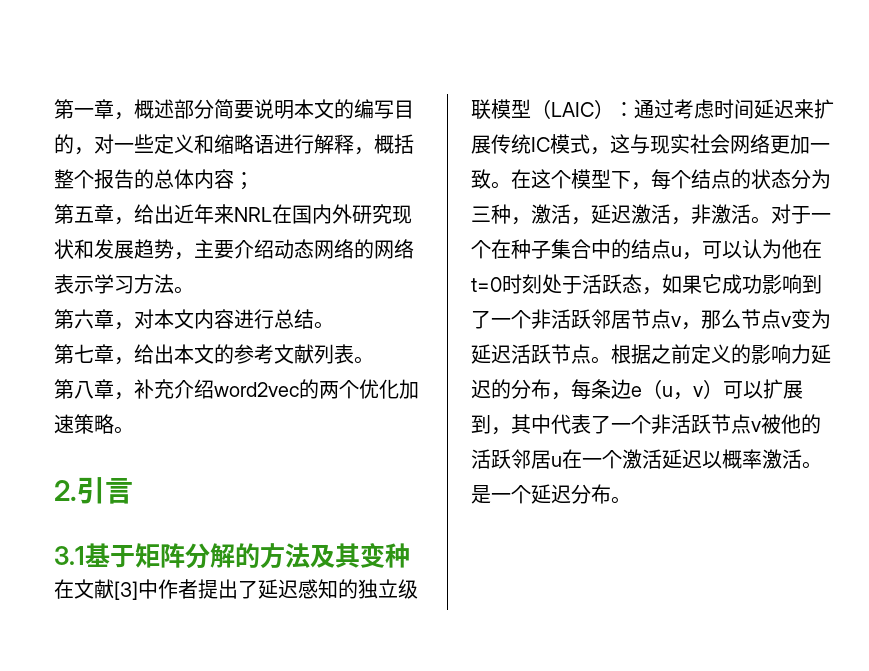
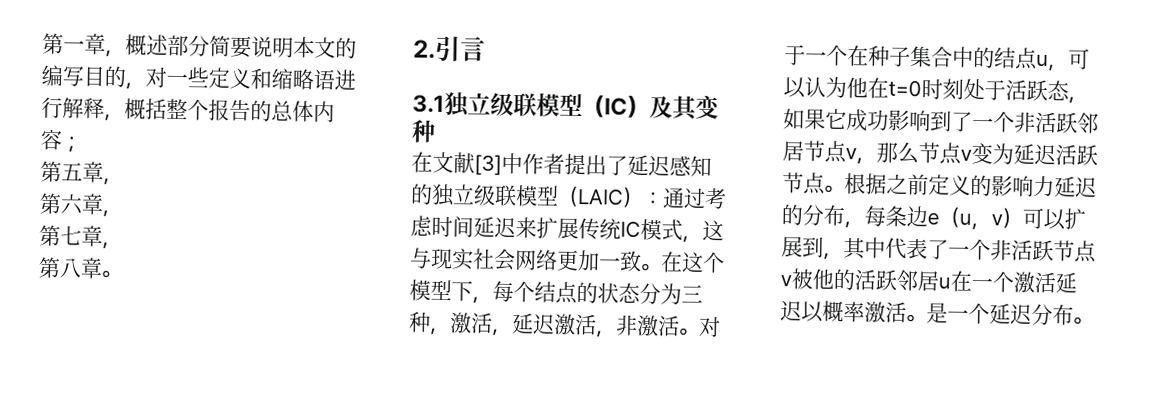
- 第五章，给出近年来NRL在国内外研究现状和发展趋势，主要介绍动态网络的网络表示学习方法。
- 第六章，对本文内容进行总结。
- 第七章，给出本文的参考文献列表。
- 第八章，补充介绍word2vec的两个优化加速策略。
+ 第五章，
+ 第六章，
+ 第七章，
+ 第八章。
- 3.1基于矩阵分解的方法及其变种
+ 3.1独立级联模型（IC）及其变种

